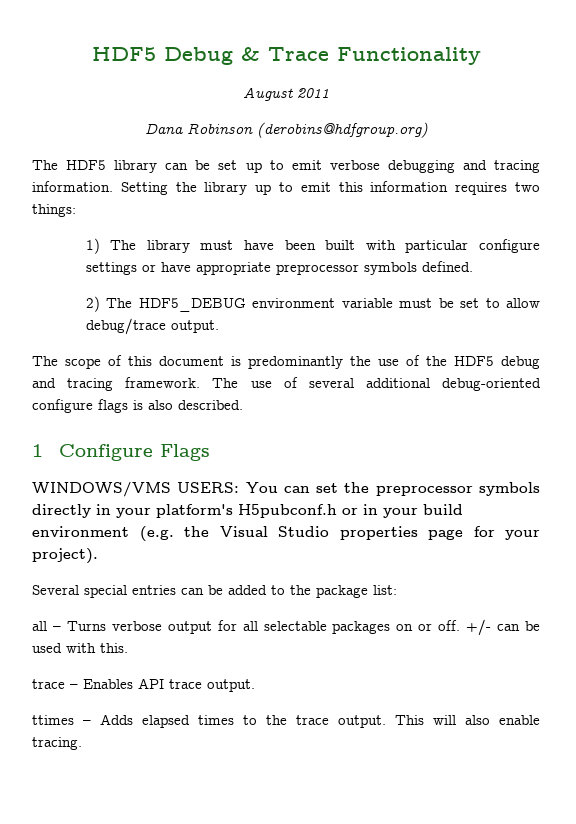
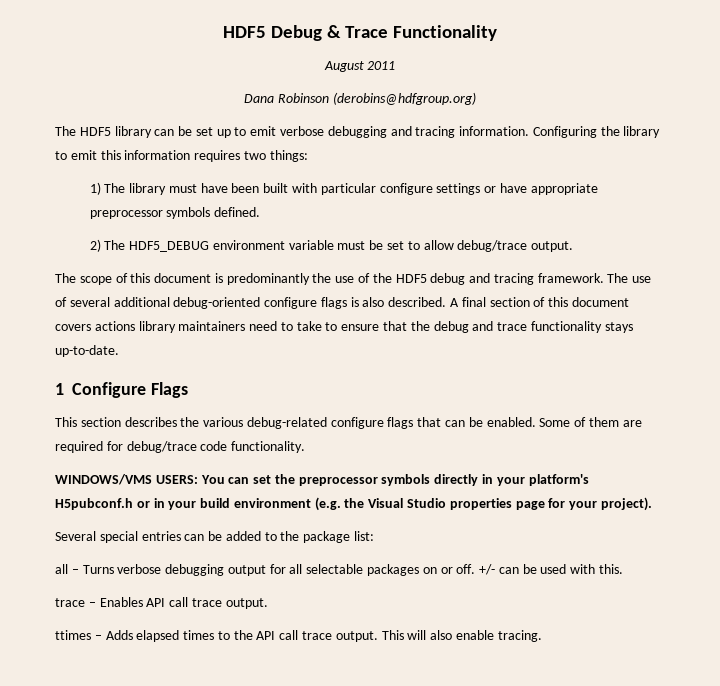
- Setting the library up to emit this information requires two things:
+ Configuring the library to emit this information requires two things:
- The use of several additional debug-oriented configure flags is also described.
+ The use of several additional debug-oriented configure flags is also described. A final section of this document covers actions library maintainers need to take to ensure that the debug and trace functionality stays up-to-date.
  1 Configure Flags
+ This section describes the various debug-related configure flags that can be enabled. Some of them are required for debug/trace code functionality.
- all – Turns verbose output for all selectable packages on or off.
+ all – Turns verbose debugging output for all selectable packages on or off.
- trace – Enables API trace output.
+ trace – Enables API call trace output.
- ttimes – Adds elapsed times to the trace output.
+ ttimes – Adds elapsed times to the API call trace output.

